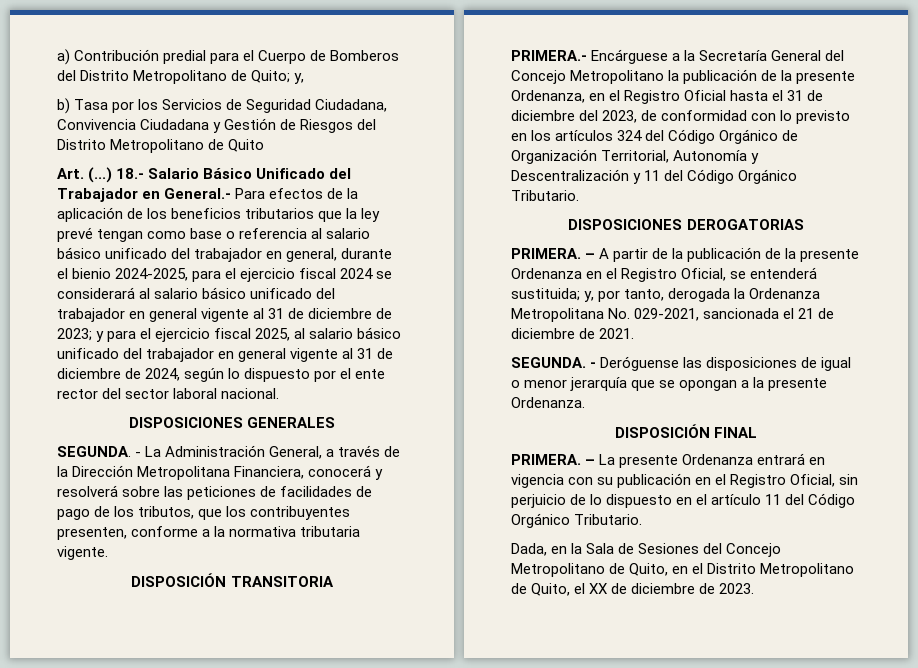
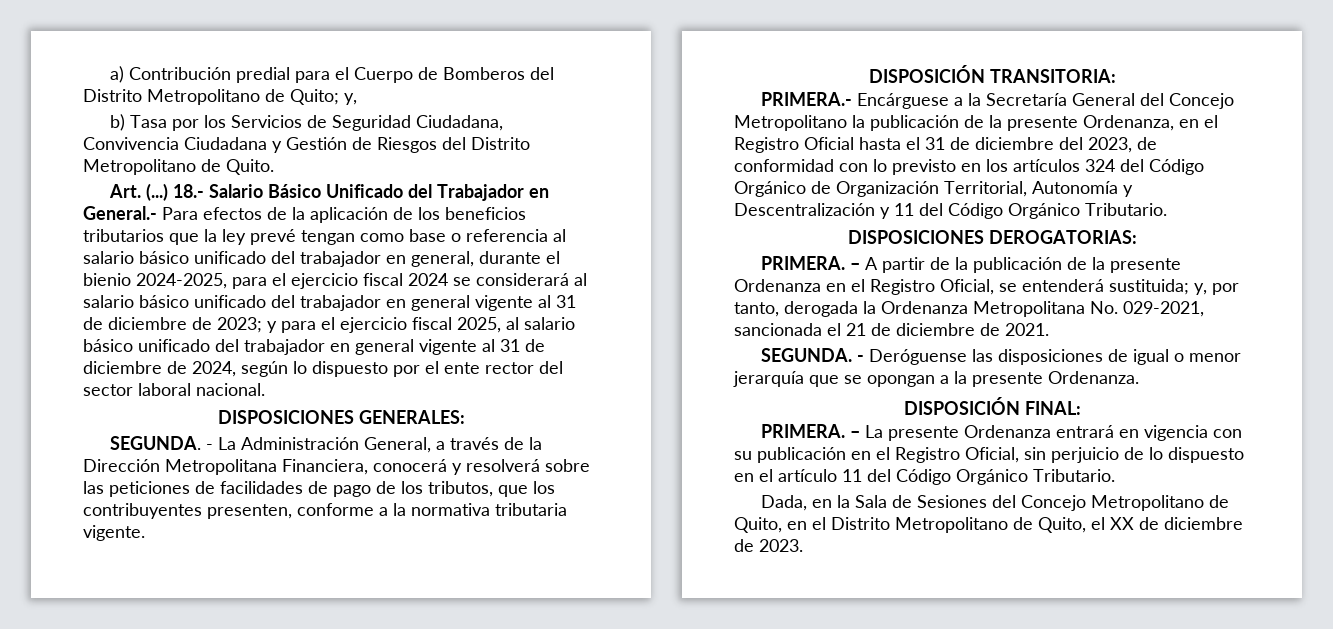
- b) Tasa por los Servicios de Seguridad Ciudadana, Convivencia Ciudadana y Gestión de Riesgos del Distrito Metropolitano de Quito
+ b) Tasa por los Servicios de Seguridad Ciudadana, Convivencia Ciudadana y Gestión de Riesgos del Distrito Metropolitano de Quito.
- DISPOSICIONES GENERALES
+ DISPOSICIONES GENERALES:
- DISPOSICIÓN TRANSITORIA
+ DISPOSICIÓN TRANSITORIA:
- DISPOSICIONES DEROGATORIAS
+ DISPOSICIONES DEROGATORIAS:
- DISPOSICIÓN FINAL
+ DISPOSICIÓN FINAL:

